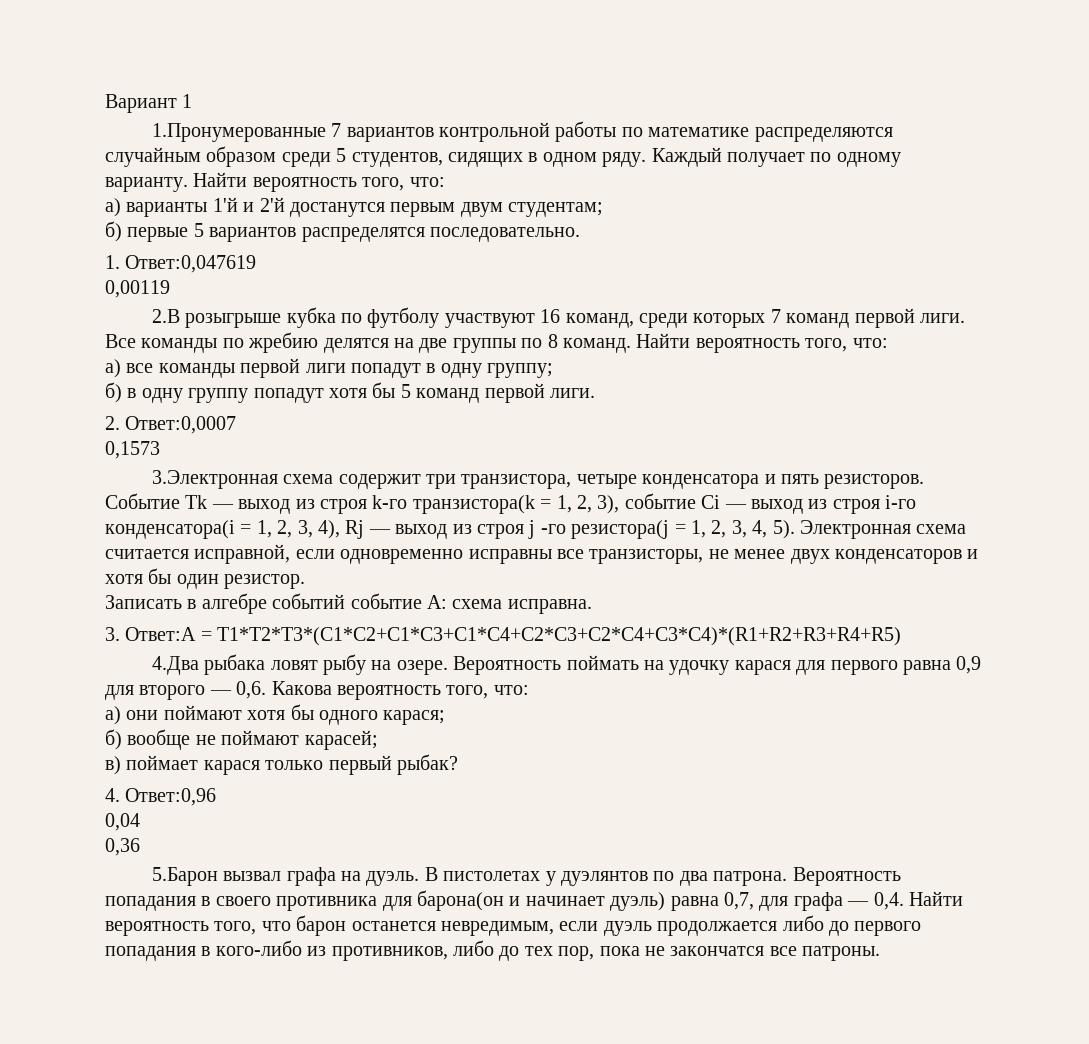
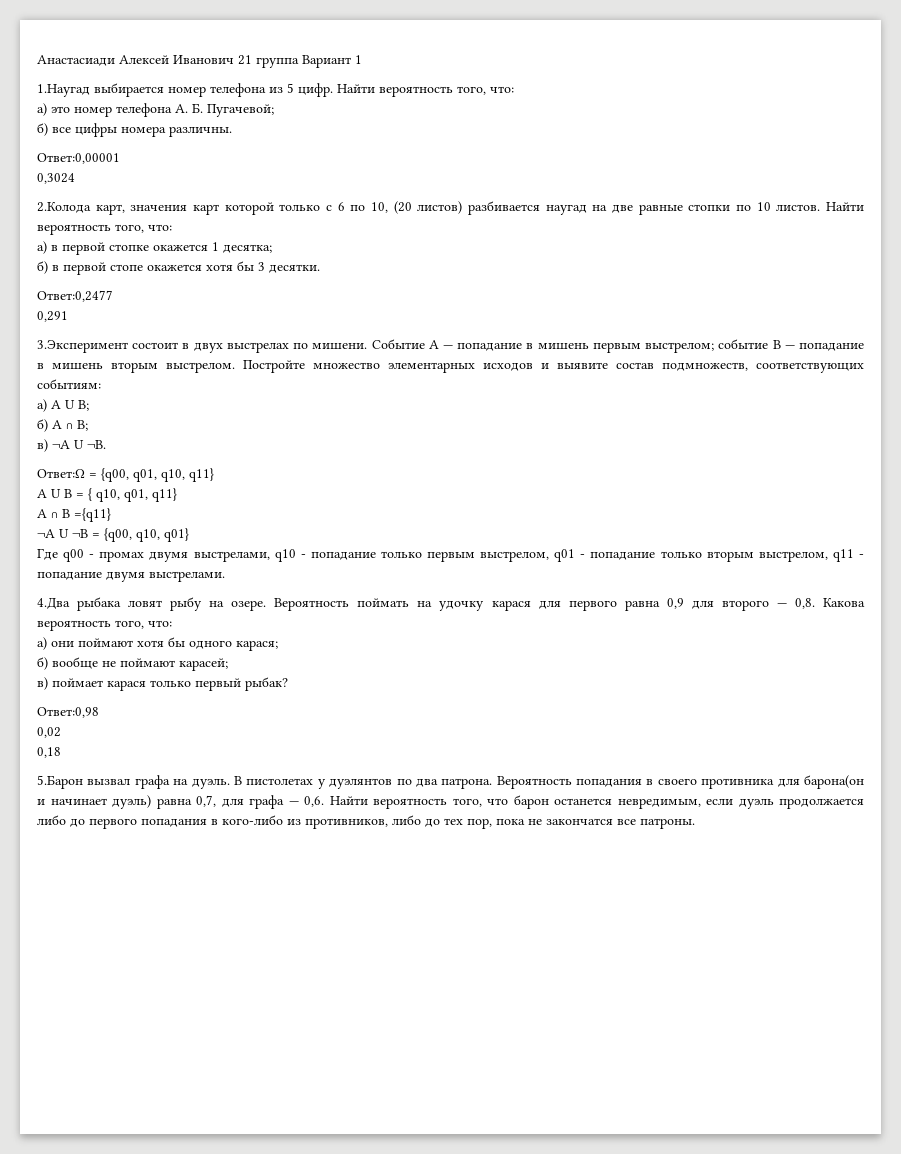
- Вариант 1
- 1.Пронумерованные 7 вариантов контрольной работы по математике распределяются случайным образом среди 5 студентов, сидящих в одном ряду. Каждый получает по одному варианту. Найти вероятность того, что:
- а) варианты 1'й и 2'й достанутся первым двум студентам;
- б) первые 5 вариантов распределятся последовательно.
- 1. Ответ:0,047619
- 0,00119
- 2.В розыгрыше кубка по футболу участвуют 16 команд, среди которых 7 команд первой лиги. Все команды по жребию делятся на две группы по 8 команд. Найти вероятность того, что:
- а) все команды первой лиги попадут в одну группу;
- б) в одну группу попадут хотя бы 5 команд первой лиги.
- 2. Ответ:0,0007
- 0,1573
- 3.Электронная схема содержит три транзистора, четыре конденсатора и пять резисторов. Событие Tk — выход из строя k-го транзистора(k = 1, 2, 3), событие Сi — выход из строя i-го конденсатора(i = 1, 2, 3, 4), Rj — выход из строя j -го резистора(j = 1, 2, 3, 4, 5). Электронная схема считается исправной, если одновременно исправны все транзисторы, не менее двух конденсаторов и хотя бы один резистор.
- Записать в алгебре событий событие А: схема исправна.
- 3. Ответ:A = T1*T2*T3*(C1*C2+C1*C3+C1*C4+C2*C3+C2*C4+C3*C4)*(R1+R2+R3+R4+R5)
+ Анастасиади Алексей Иванович 21 группа Вариант 1
+ 1.Наугад выбирается номер телефона из 5 цифр. Найти вероятность того, что:
+ а) это номер телефона А. Б. Пугачевой;
+ б) все цифры номера различны.
+ Ответ:0,00001
+ 0,3024
+ 2.Колода карт, значения карт которой только с 6 по 10, (20 листов) разбивается наугад на две равные стопки по 10 листов. Найти вероятность того, что:
+ а) в первой стопке окажется 1 десятка;
+ б) в первой стопе окажется хотя бы 3 десятки.
+ Ответ:0,2477
+ 0,291
+ 3.Эксперимент состоит в двух выстрелах по мишени. Событие А — попадание в мишень первым выстрелом; событие В — попадание в мишень вторым выстрелом. Постройте множество элементарных исходов и выявите состав подмножеств, соответствующих событиям:
+ а) А U В;
+ б) А ∩ В;
+ в) ¬А U ¬В.
+ Ответ:Ω = {q00, q01, q10, q11}
+ А U В = { q10, q01, q11}
+ А ∩ В ={q11}
+ ¬А U ¬В = {q00, q10, q01}
+ Где q00 - промах двумя выстрелами, q10 - попадание только первым выстрелом, q01 - попадание только вторым выстрелом, q11 - попадание двумя выстрелами.
- Вероятность поймать на удочку карася для первого равна 0,9 для второго — 0,6.
+ Вероятность поймать на удочку карася для первого равна 0,9 для второго — 0,8.
- 4. Ответ:0,96
- 0,04
- 0,36
+ Ответ:0,98
+ 0,02
+ 0,18
- Вероятность попадания в своего противника для барона(он и начинает дуэль) равна 0,7, для графа — 0,4.
+ Вероятность попадания в своего противника для барона(он и начинает дуэль) равна 0,7, для графа — 0,6.

